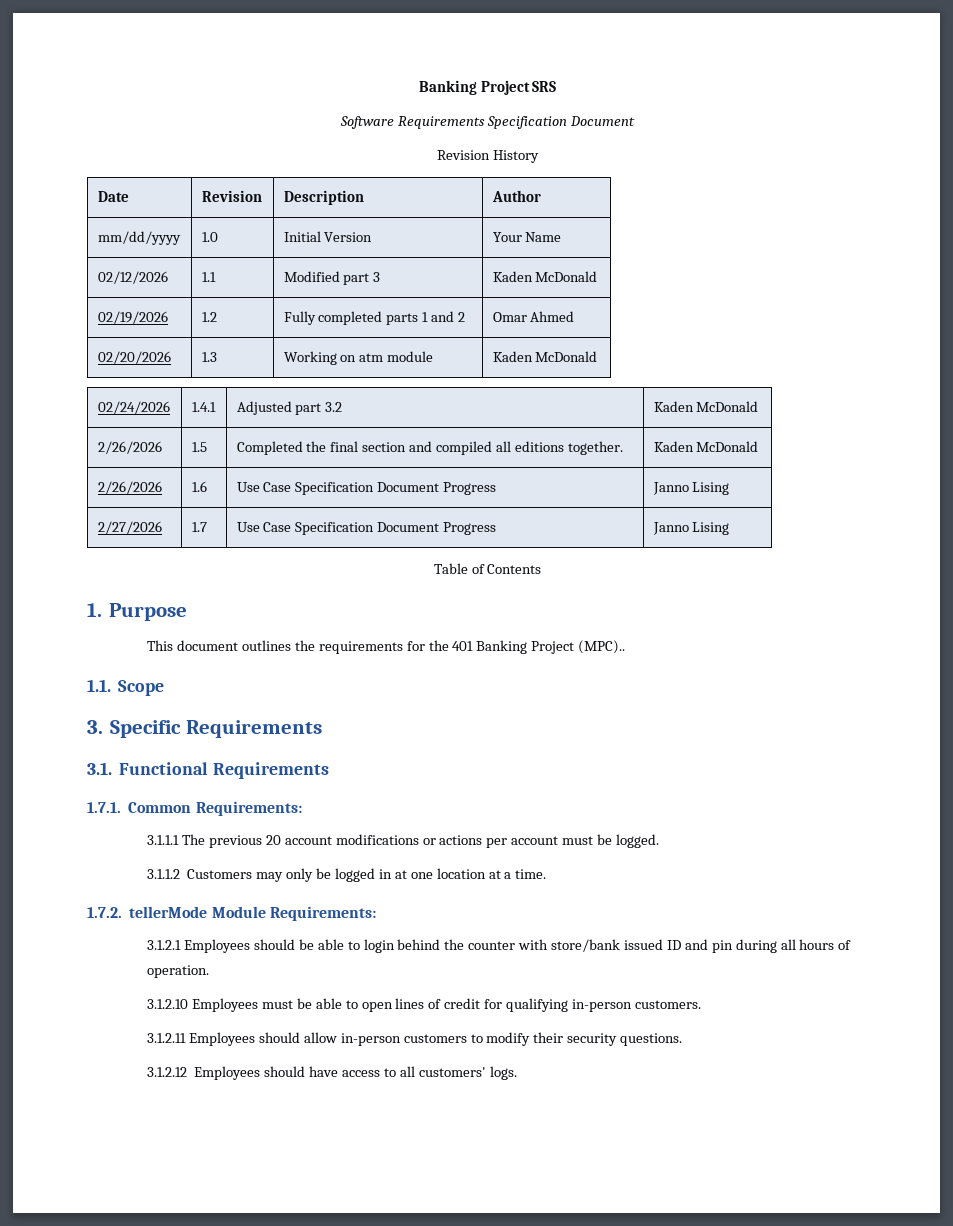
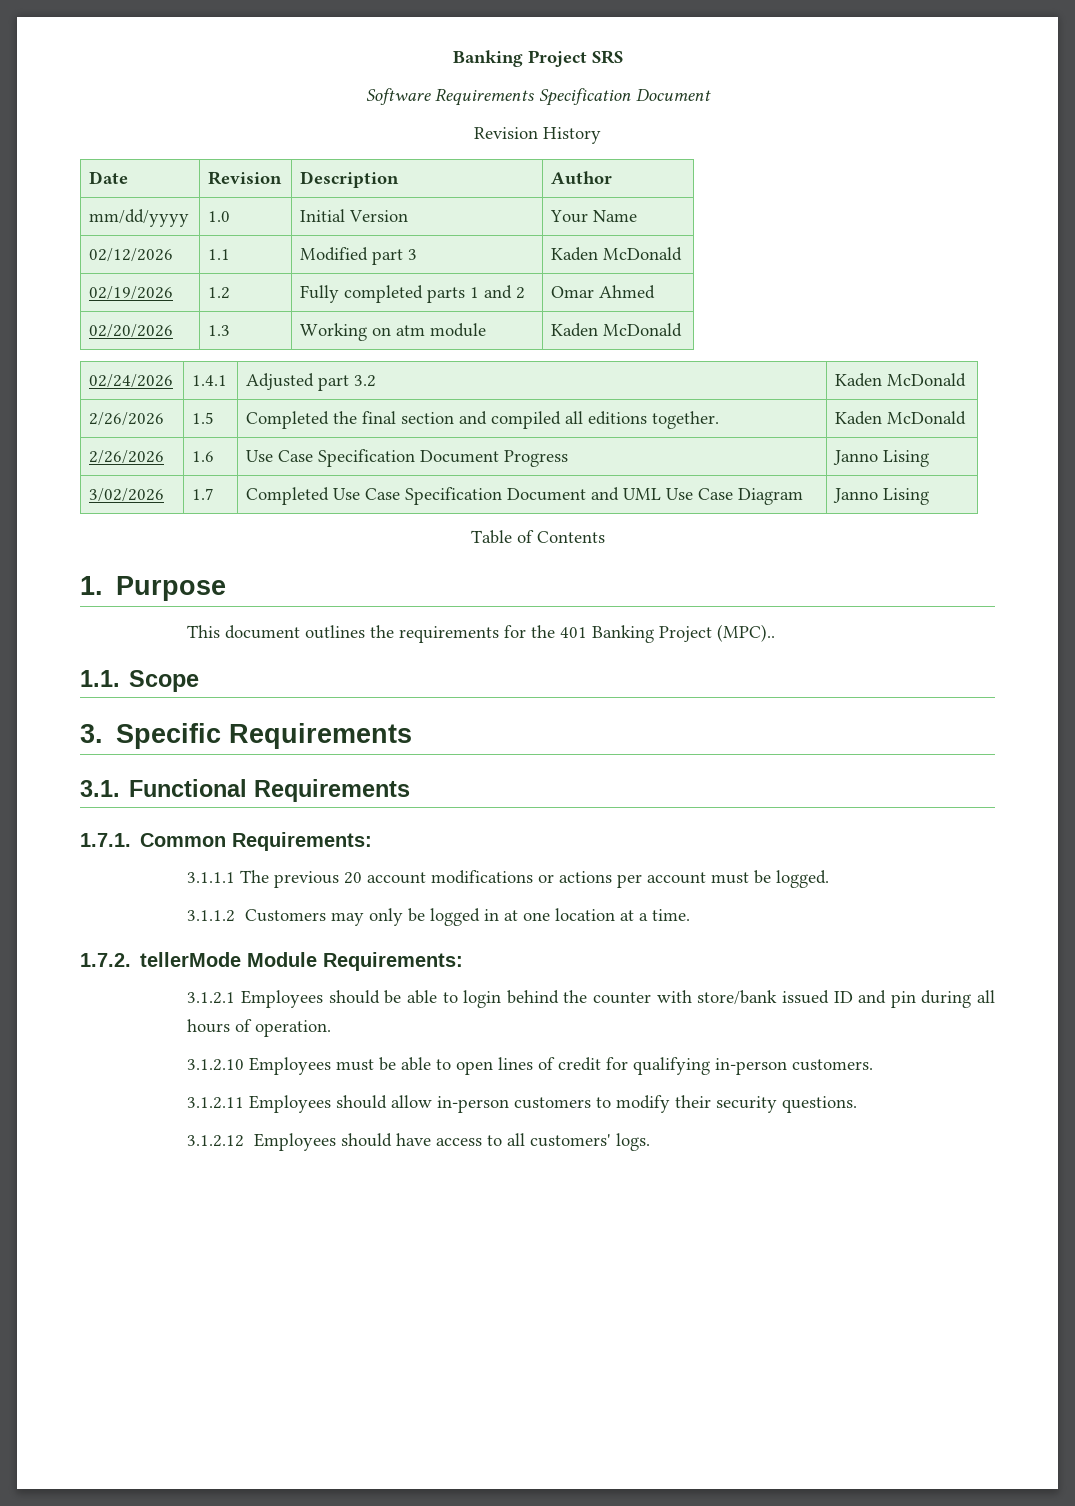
- 2/27/2026 | 1.7 | Use Case Specification Document Progress | Janno Lising
+ 3/02/2026 | 1.7 | Completed Use Case Specification Document and UML Use Case Diagram | Janno Lising

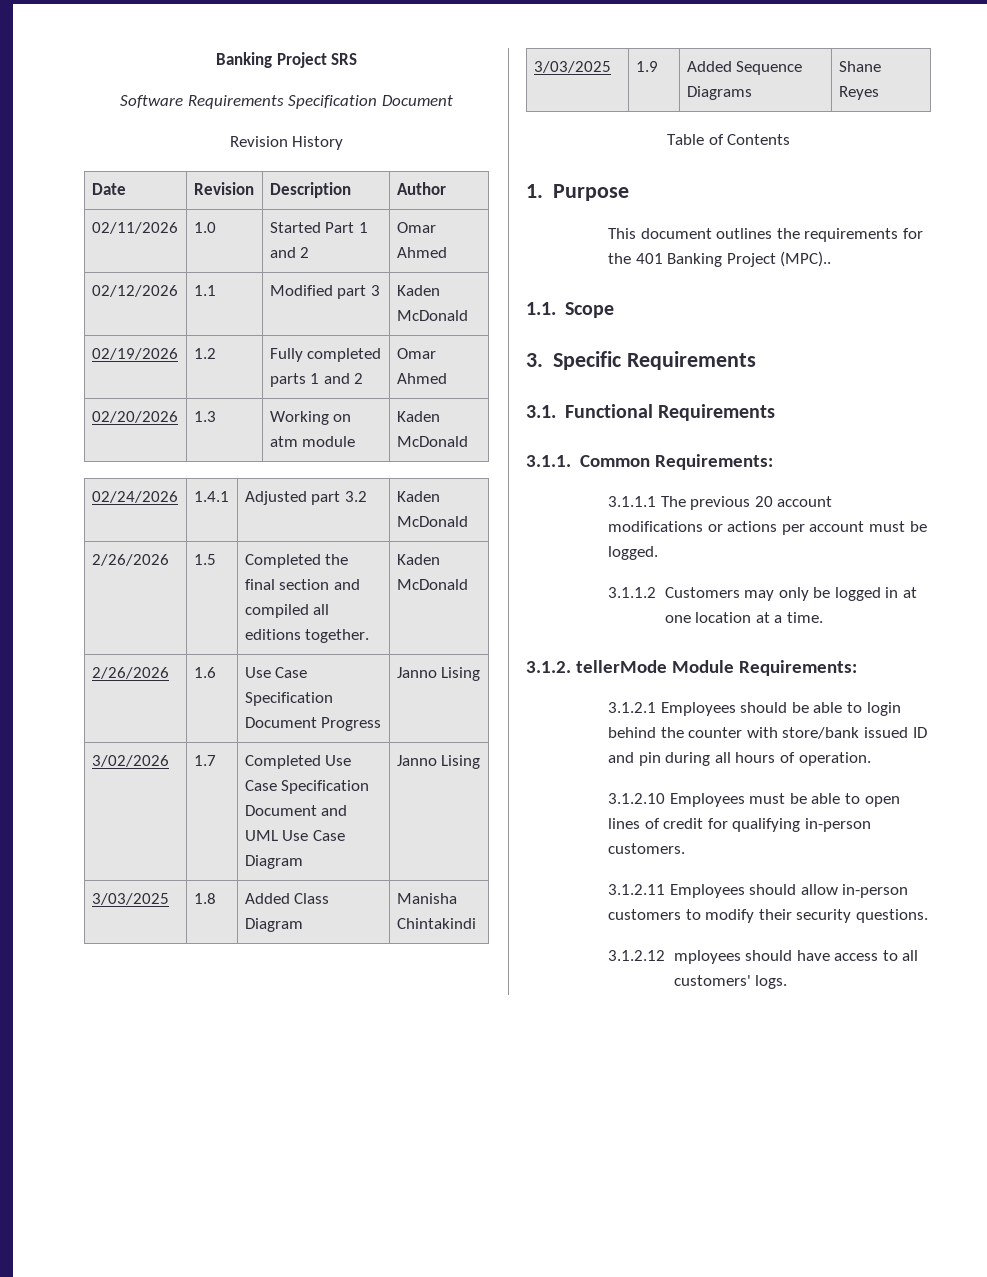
- mm/dd/yyyy | 1.0 | Initial Version | Your Name
+ 02/11/2026 | 1.0 | Started Part 1 and 2 | Omar Ahmed
+ 3/03/2025 | 1.8 | Added Class Diagram | Manisha Chintakindi
+ 3/03/2025 | 1.9 | Added Sequence Diagrams | Shane Reyes
- 1.7.1. Common Requirements:
+ 3.1.1. Common Requirements:
- 1.7.2. tellerMode Module Requirements:
+ 3.1.2. tellerMode Module Requirements:
- 3.1.2.12 Employees should have access to all customers' logs.
+ 3.1.2.12 mployees should have access to all customers' logs.

